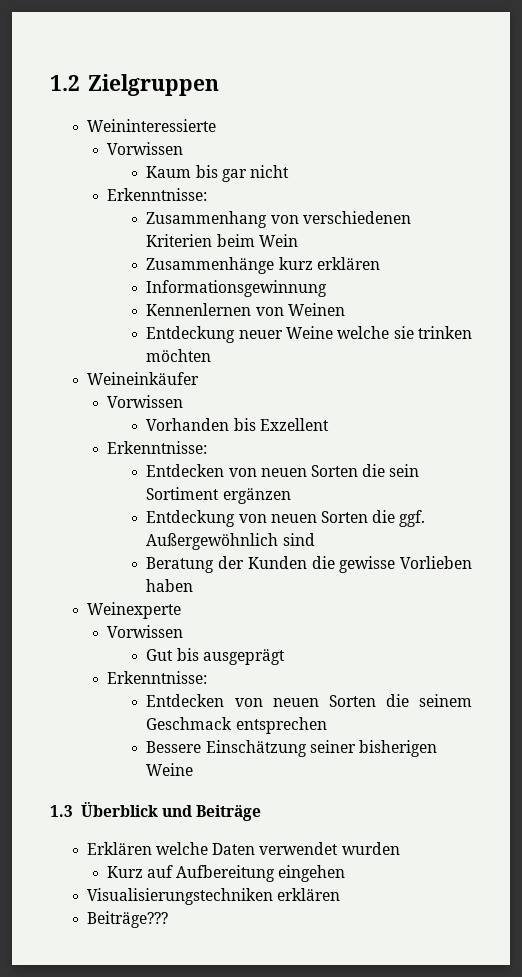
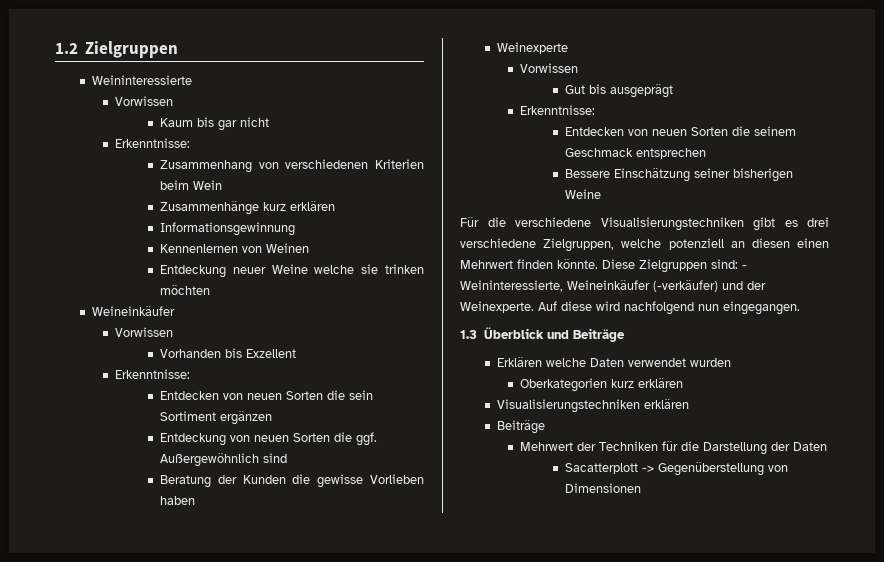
+ Für die verschiedene Visualisierungstechniken gibt es drei verschiedene Zielgruppen, welche potenziell an diesen einen Mehrwert finden könnte. Diese Zielgruppen sind: - Weininteressierte, Weineinkäufer (-verkäufer) und der Weinexperte. Auf diese wird nachfolgend nun eingegangen.
- Kurz auf Aufbereitung eingehen
+ Oberkategorien kurz erklären
  Visualisierungstechniken erklären
- Beiträge???
+ Beiträge
+ Mehrwert der Techniken für die Darstellung der Daten
+ Sacatterplott -> Gegenüberstellung von Dimensionen

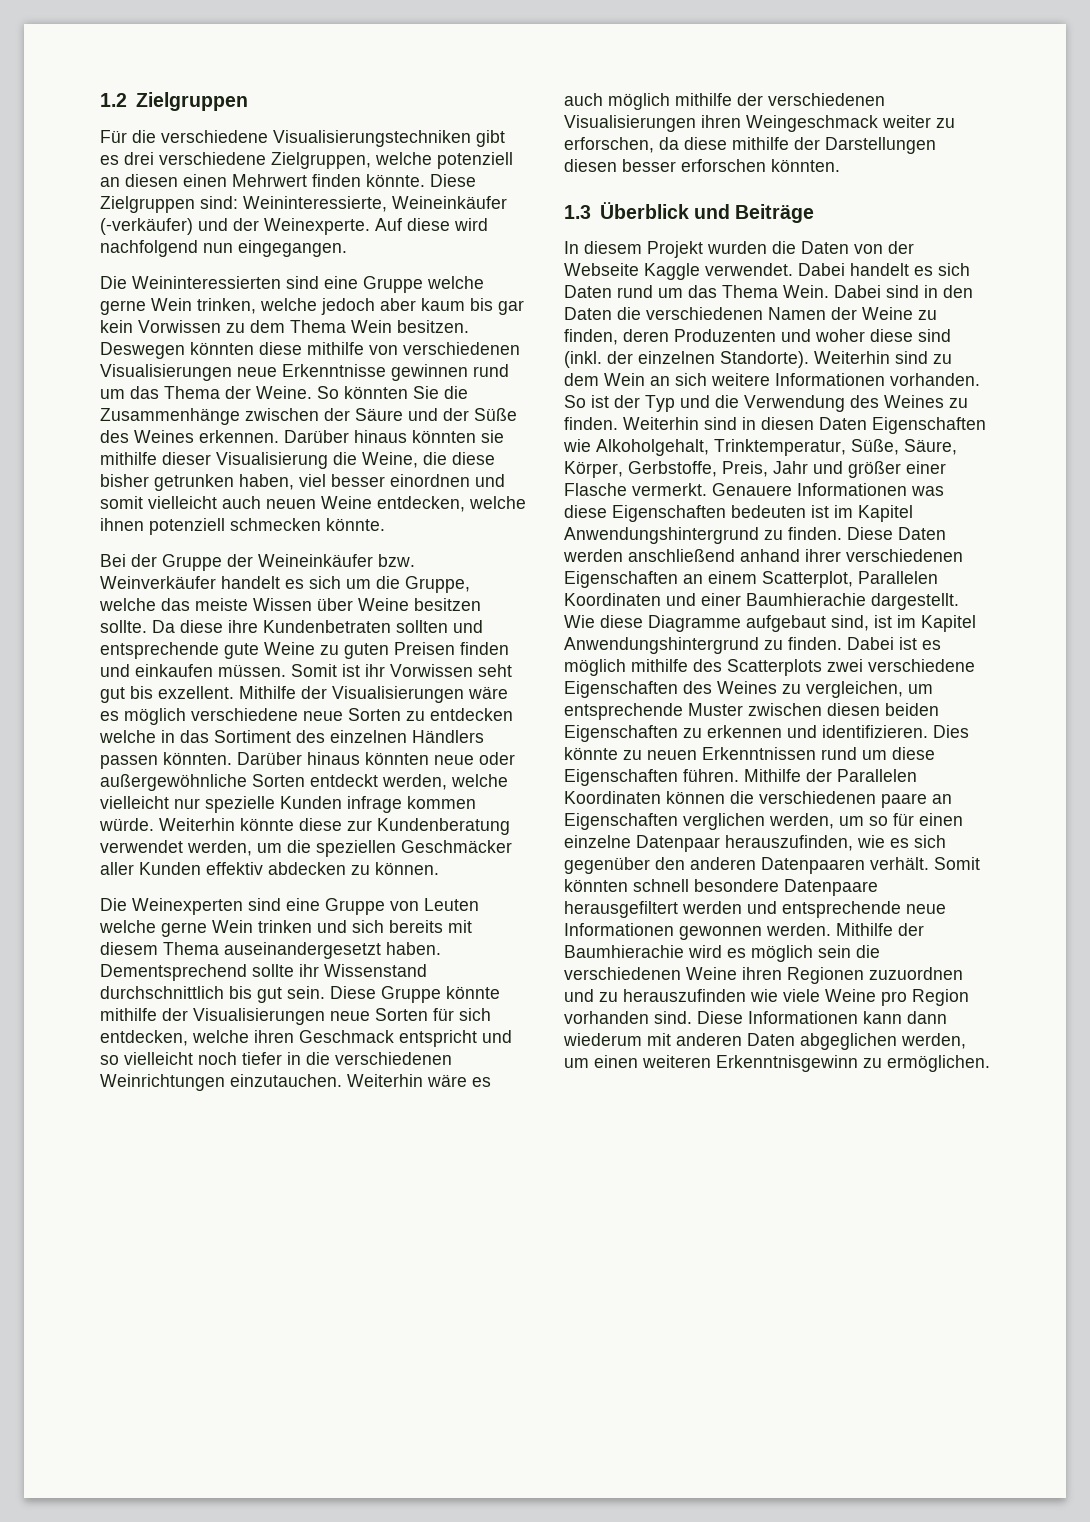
- Weininteressierte
- Vorwissen
- Kaum bis gar nicht
- Erkenntnisse:
- Zusammenhang von verschiedenen Kriterien beim Wein
- Zusammenhänge kurz erklären
- Informationsgewinnung
- Kennenlernen von Weinen
- Entdeckung neuer Weine welche sie trinken möchten
- Weineinkäufer
- Vorwissen
- Vorhanden bis Exzellent
- Erkenntnisse:
- Entdecken von neuen Sorten die sein Sortiment ergänzen
- Entdeckung von neuen Sorten die ggf. Außergewöhnlich sind
- Beratung der Kunden die gewisse Vorlieben haben
- Weinexperte
- Vorwissen
- Gut bis ausgeprägt
- Erkenntnisse:
- Entdecken von neuen Sorten die seinem Geschmack entsprechen
- Bessere Einschätzung seiner bisherigen Weine
- Diese Zielgruppen sind: - Weininteressierte, Weineinkäufer (-verkäufer) und der Weinexperte.
+ Diese Zielgruppen sind: Weininteressierte, Weineinkäufer (-verkäufer) und der Weinexperte.
+ Die Weininteressierten sind eine Gruppe welche gerne Wein trinken, welche jedoch aber kaum bis gar kein Vorwissen zu dem Thema Wein besitzen. Deswegen könnten diese mithilfe von verschiedenen Visualisierungen neue Erkenntnisse gewinnen rund um das Thema der Weine. So könnten Sie die Zusammenhänge zwischen der Säure und der Süße des Weines erkennen. Darüber hinaus könnten sie mithilfe dieser Visualisierung die Weine, die diese bisher getrunken haben, viel besser einordnen und somit vielleicht auch neuen Weine entdecken, welche ihnen potenziell schmecken könnte.
+ Bei der Gruppe der Weineinkäufer bzw. Weinverkäufer handelt es sich um die Gruppe, welche das meiste Wissen über Weine besitzen sollte. Da diese ihre Kundenbetraten sollten und entsprechende gute Weine zu guten Preisen finden und einkaufen müssen. Somit ist ihr Vorwissen seht gut bis exzellent. Mithilfe der Visualisierungen wäre es möglich verschiedene neue Sorten zu entdecken welche in das Sortiment des einzelnen Händlers passen könnten. Darüber hinaus könnten neue oder außergewöhnliche Sorten entdeckt werden, welche vielleicht nur spezielle Kunden infrage kommen würde. Weiterhin könnte diese zur Kundenberatung verwendet werden, um die speziellen Geschmäcker aller Kunden effektiv abdecken zu können.
+ Die Weinexperten sind eine Gruppe von Leuten welche gerne Wein trinken und sich bereits mit diesem Thema auseinandergesetzt haben. Dementsprechend sollte ihr Wissenstand durchschnittlich bis gut sein. Diese Gruppe könnte mithilfe der Visualisierungen neue Sorten für sich entdecken, welche ihren Geschmack entspricht und so vielleicht noch tiefer in die verschiedenen Weinrichtungen einzutauchen. Weiterhin wäre es auch möglich mithilfe der verschiedenen Visualisierungen ihren Weingeschmack weiter zu erforschen, da diese mithilfe der Darstellungen diesen besser erforschen könnten.
  1.3 Überblick und Beiträge
- Erklären welche Daten verwendet wurden
- Oberkategorien kurz erklären
- Visualisierungstechniken erklären
- Beiträge
- Mehrwert der Techniken für die Darstellung der Daten
- Sacatterplott -> Gegenüberstellung von Dimensionen
+ In diesem Projekt wurden die Daten von der Webseite Kaggle verwendet. Dabei handelt es sich Daten rund um das Thema Wein. Dabei sind in den Daten die verschiedenen Namen der Weine zu finden, deren Produzenten und woher diese sind (inkl. der einzelnen Standorte). Weiterhin sind zu dem Wein an sich weitere Informationen vorhanden. So ist der Typ und die Verwendung des Weines zu finden. Weiterhin sind in diesen Daten Eigenschaften wie Alkoholgehalt, Trinktemperatur, Süße, Säure, Körper, Gerbstoffe, Preis, Jahr und größer einer Flasche vermerkt. Genauere Informationen was diese Eigenschaften bedeuten ist im Kapitel Anwendungshintergrund zu finden. Diese Daten werden anschließend anhand ihrer verschiedenen Eigenschaften an einem Scatterplot, Parallelen Koordinaten und einer Baumhierachie dargestellt. Wie diese Diagramme aufgebaut sind, ist im Kapitel Anwendungshintergrund zu finden. Dabei ist es möglich mithilfe des Scatterplots zwei verschiedene Eigenschaften des Weines zu vergleichen, um entsprechende Muster zwischen diesen beiden Eigenschaften zu erkennen und identifizieren. Dies könnte zu neuen Erkenntnissen rund um diese Eigenschaften führen. Mithilfe der Parallelen Koordinaten können die verschiedenen paare an Eigenschaften verglichen werden, um so für einen einzelne Datenpaar herauszufinden, wie es sich gegenüber den anderen Datenpaaren verhält. Somit könnten schnell besondere Datenpaare herausgefiltert werden und entsprechende neue Informationen gewonnen werden. Mithilfe der Baumhierachie wird es möglich sein die verschiedenen Weine ihren Regionen zuzuordnen und zu herauszufinden wie viele Weine pro Region vorhanden sind. Diese Informationen kann dann wiederum mit anderen Daten abgeglichen werden, um einen weiteren Erkenntnisgewinn zu ermöglichen.

